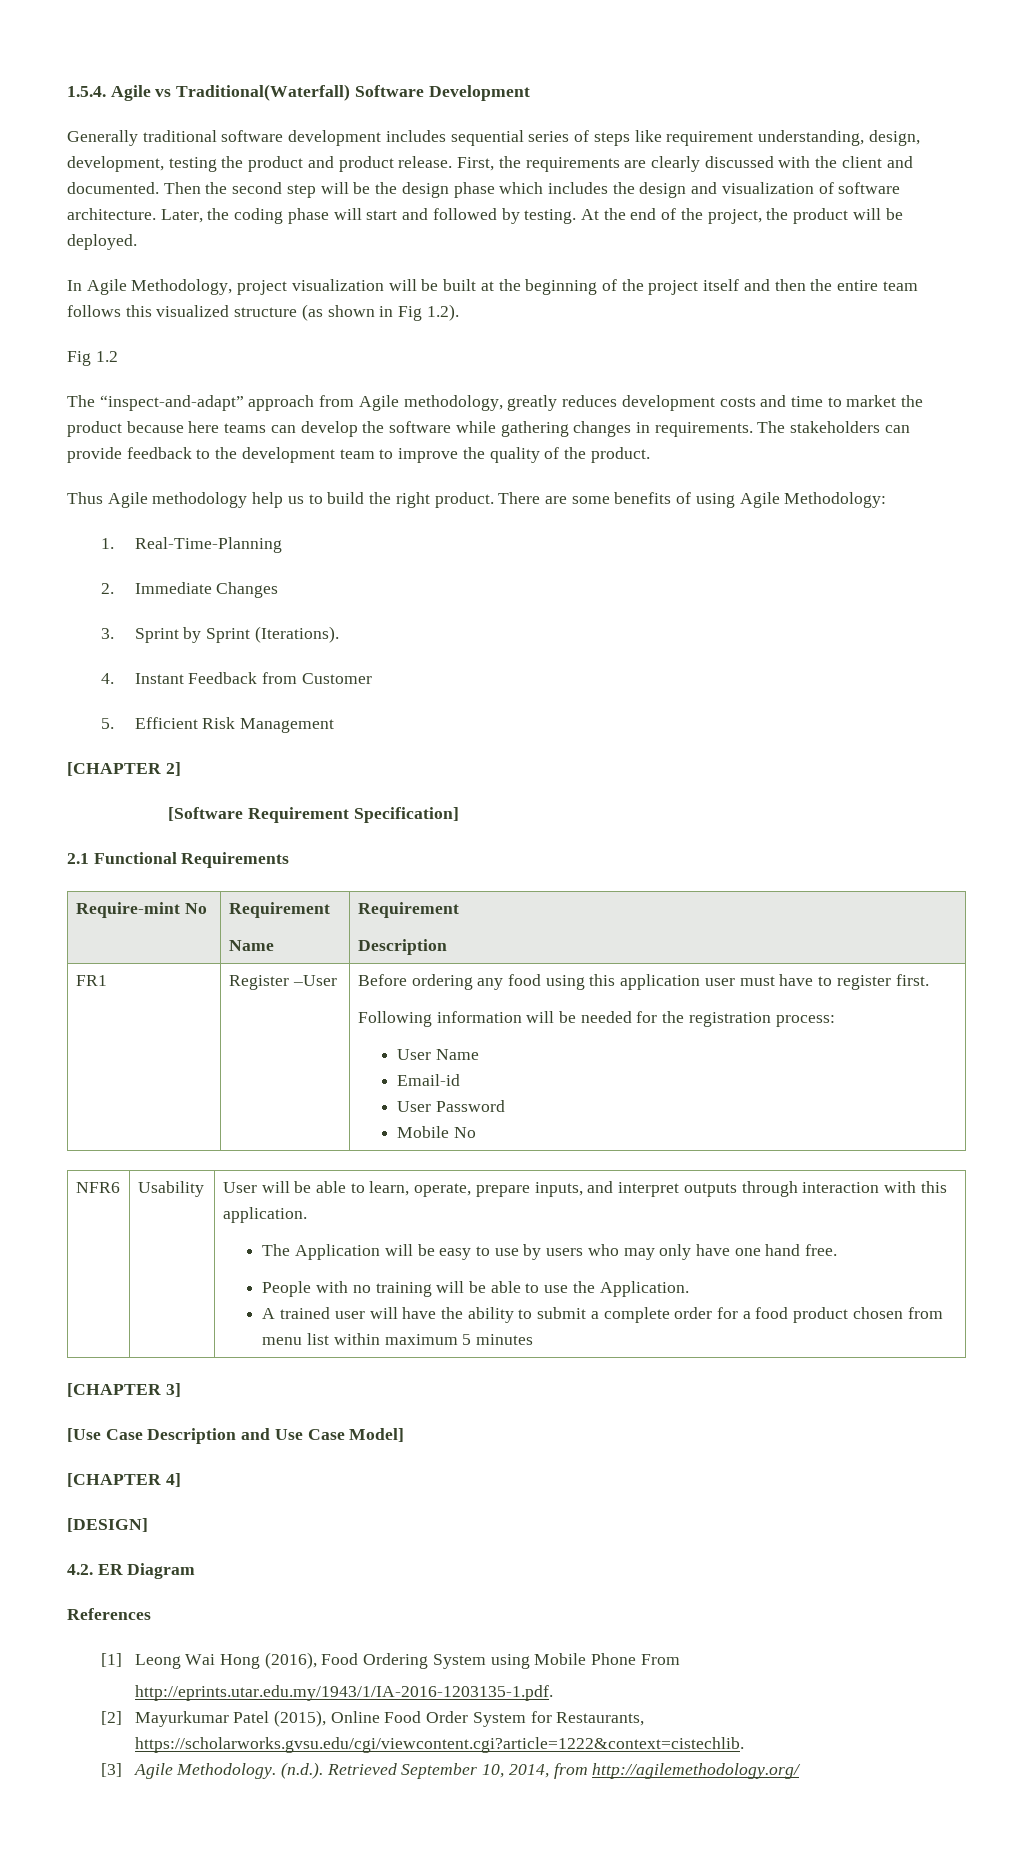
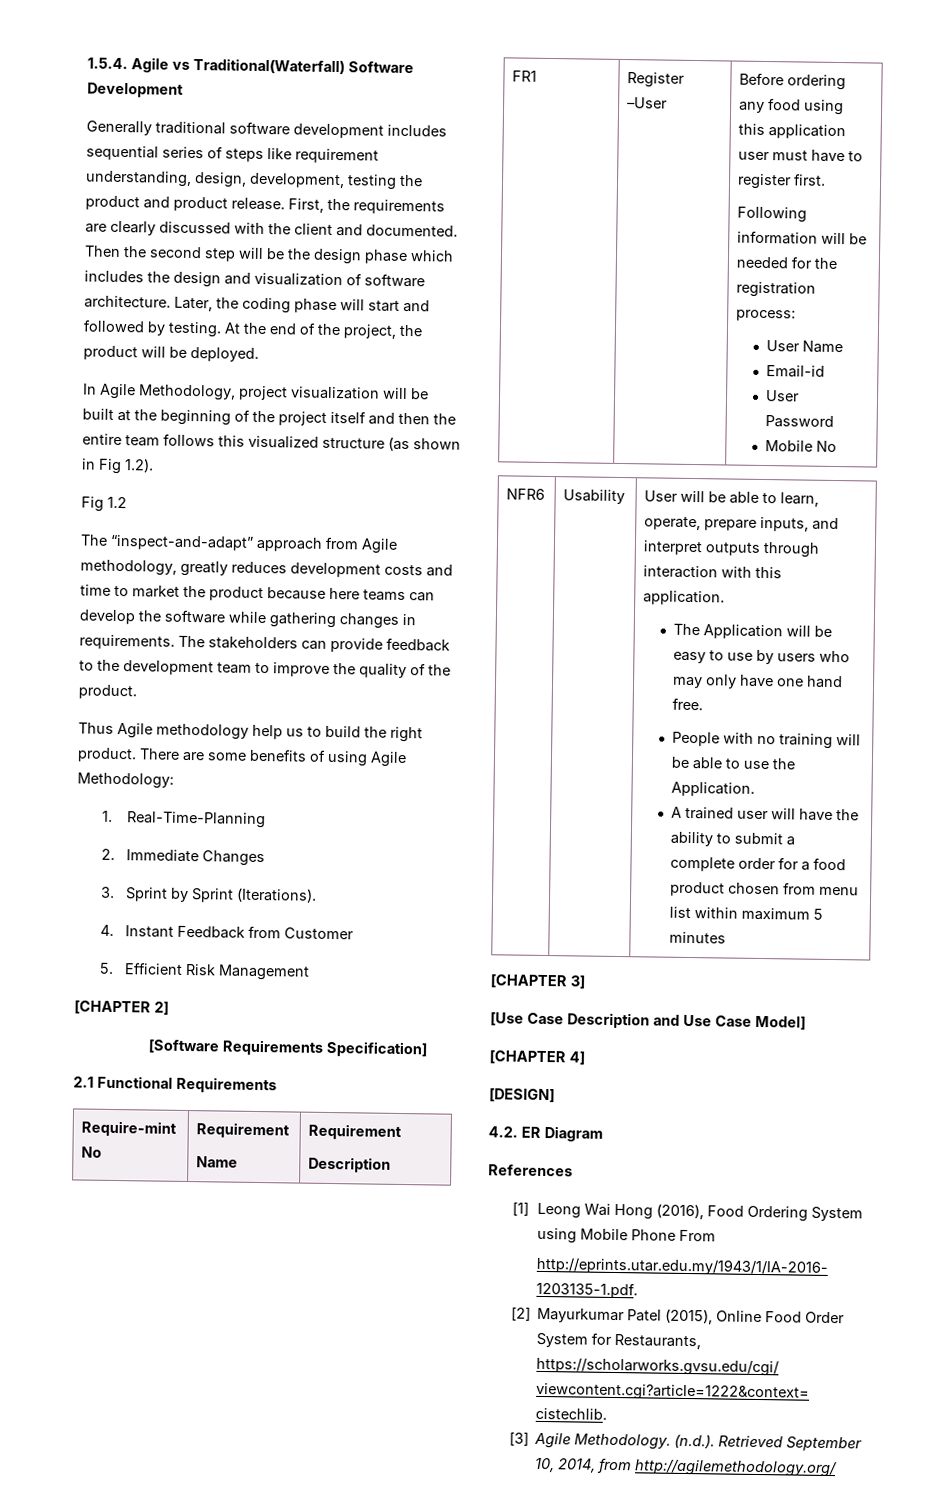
- [Software Requirement Specification]
+ [Software Requirements Specification]

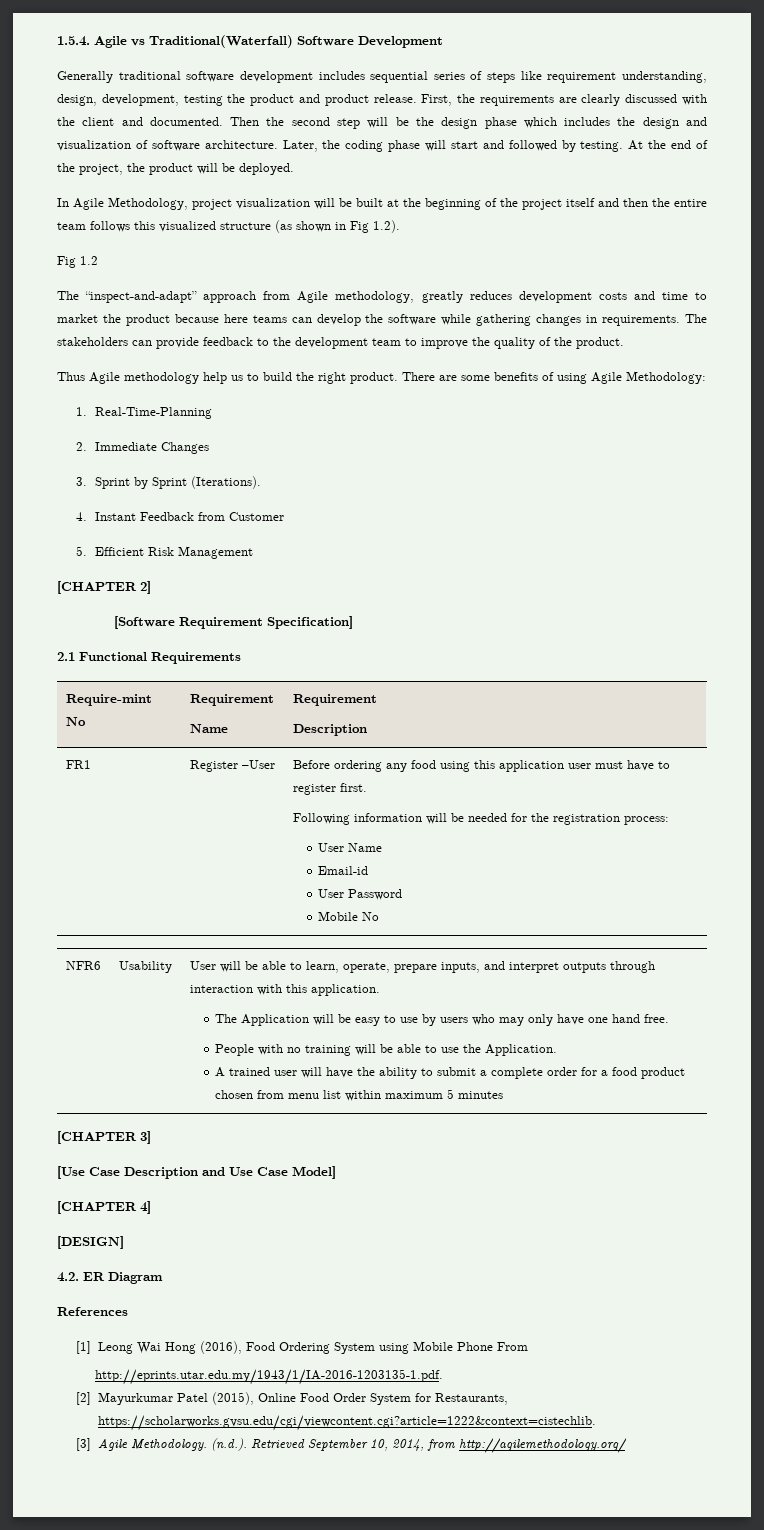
- [Software Requirements Specification]
+ [Software Requirement Specification]

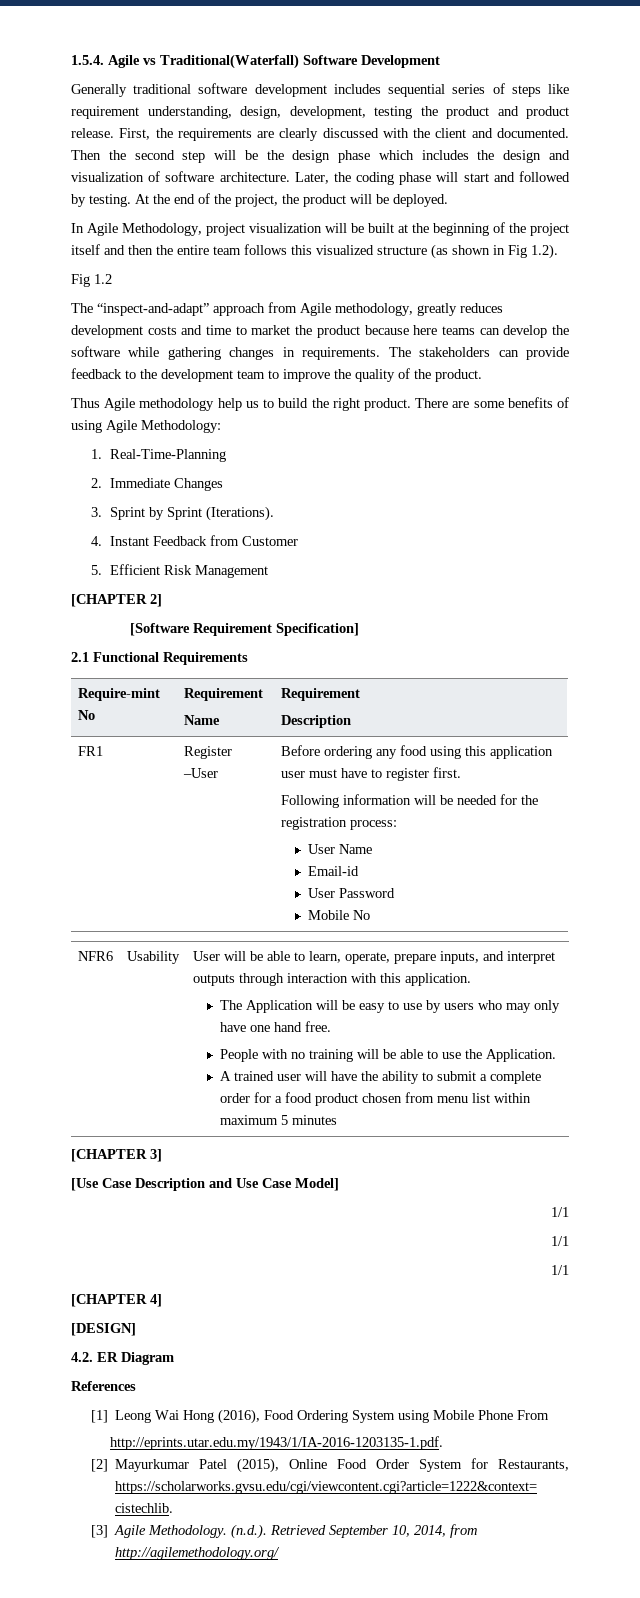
  [Use Case Description and Use Case Model]
+ 1/1
+ 1/1
+ 1/1

